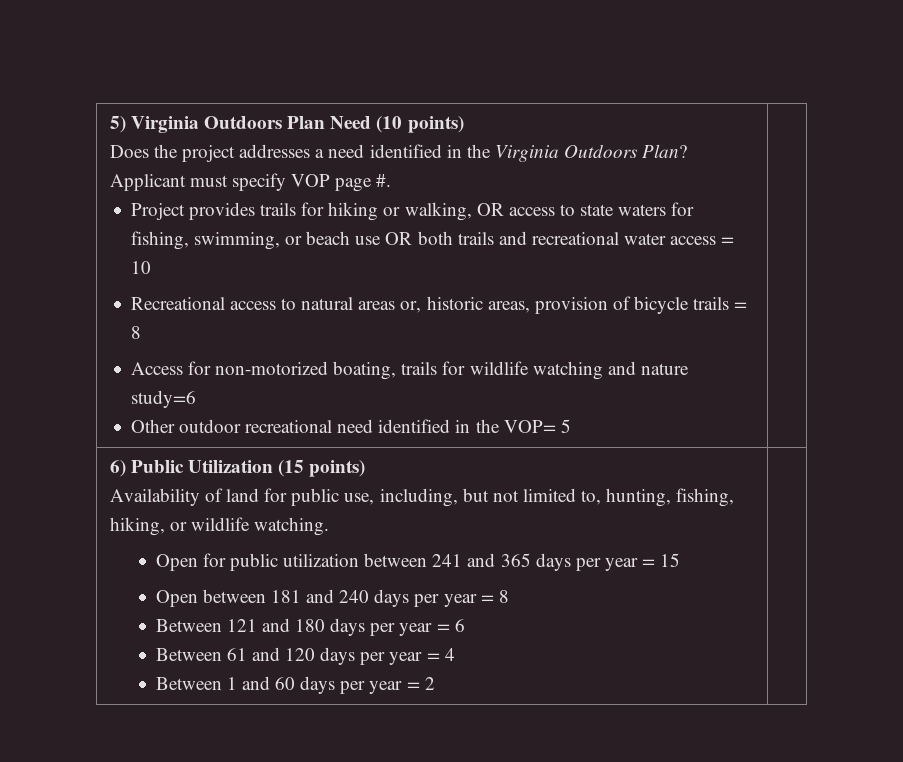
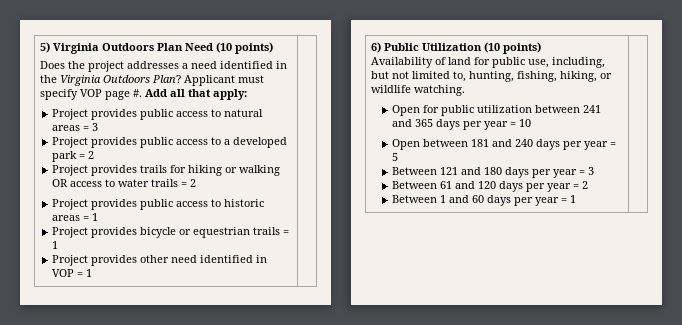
+ Add all that apply:
+ Project provides public access to natural areas = 3
+ Project provides public access to a developed park = 2
- Project provides trails for hiking or walking, OR access to state waters for fishing, swimming, or beach use OR both trails and recreational water access = 10
- Recreational access to natural areas or, historic areas, provision of bicycle trails = 8
- Access for non-motorized boating, trails for wildlife watching and nature study=6
- Other outdoor recreational need identified in the VOP= 5
+ Project provides trails for hiking or walking OR access to water trails = 2
+ Project provides public access to historic areas = 1
+ Project provides bicycle or equestrian trails = 1
+ Project provides other need identified in VOP = 1
- 6) Public Utilization (15 points)
+ 6) Public Utilization (10 points)
- Open for public utilization between 241 and 365 days per year = 15
+ Open for public utilization between 241 and 365 days per year = 10
- Open between 181 and 240 days per year = 8
+ Open between 181 and 240 days per year = 5
- Between 121 and 180 days per year = 6
+ Between 121 and 180 days per year = 3
- Between 61 and 120 days per year = 4
+ Between 61 and 120 days per year = 2
- Between 1 and 60 days per year = 2
+ Between 1 and 60 days per year = 1

